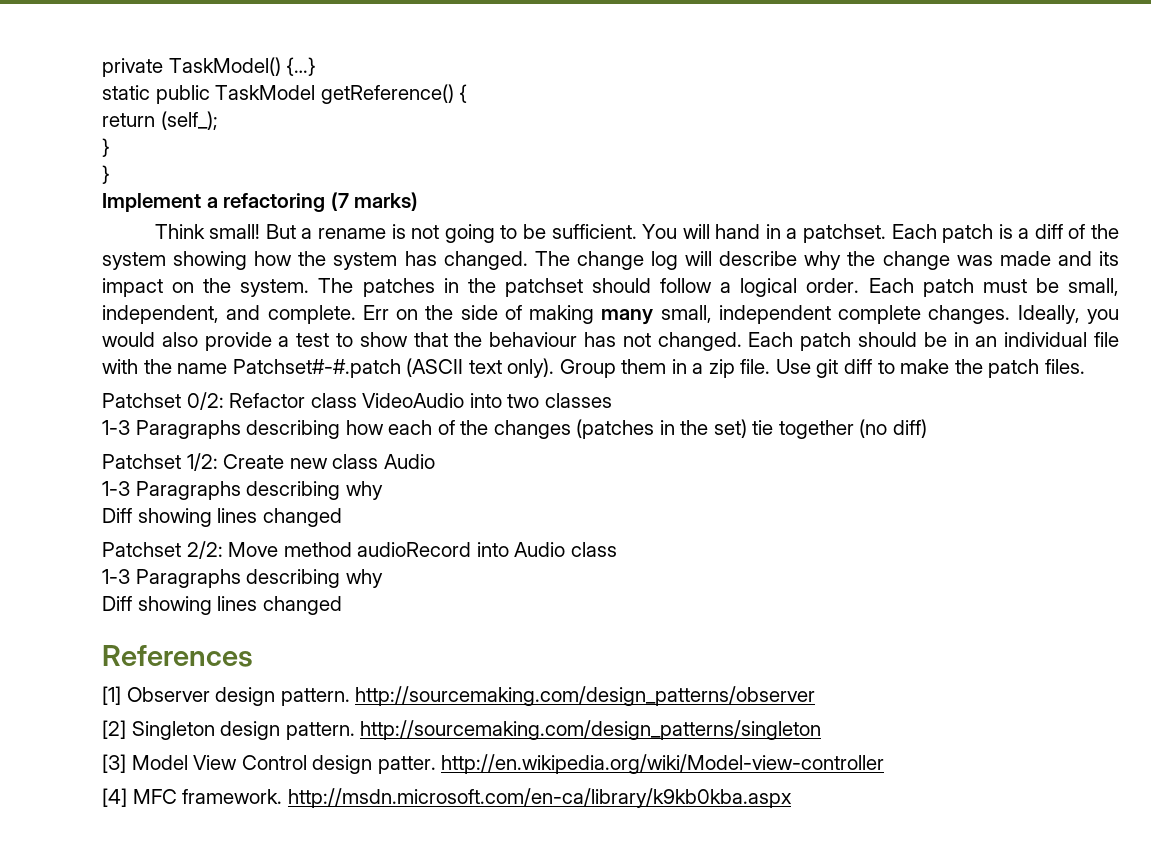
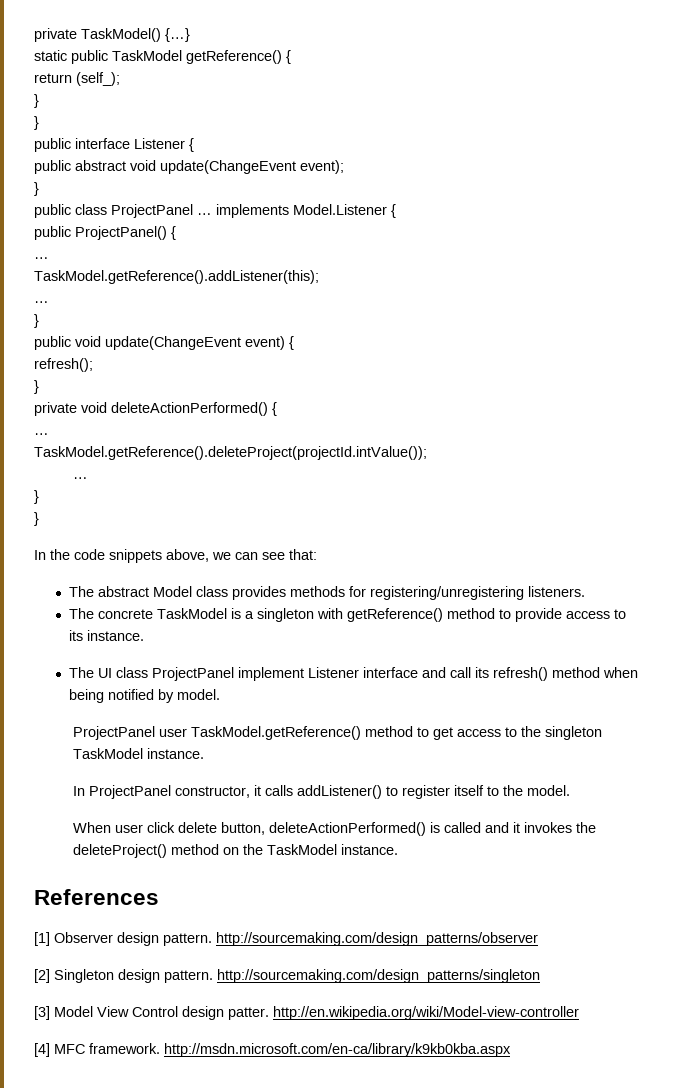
- Implement a refactoring (7 marks)
- Think small! But a rename is not going to be sufficient. You will hand in a patchset. Each patch is a diff of the system showing how the system has changed. The change log will describe why the change was made and its impact on the system. The patches in the patchset should follow a logical order. Each patch must be small, independent, and complete. Err on the side of making many small, independent complete changes. Ideally, you would also provide a test to show that the behaviour has not changed. Each patch should be in an individual file with the name Patchset#-#.patch (ASCII text only). Group them in a zip file. Use git diff to make the patch files.
- Patchset 0/2: Refactor class VideoAudio into two classes
- 1-3 Paragraphs describing how each of the changes (patches in the set) tie together (no diff)
- Patchset 1/2: Create new class Audio
- 1-3 Paragraphs describing why
- Diff showing lines changed
- Patchset 2/2: Move method audioRecord into Audio class
- 1-3 Paragraphs describing why
- Diff showing lines changed
+ public interface Listener {
+ public abstract void update(ChangeEvent event);
+ }
+ public class ProjectPanel … implements Model.Listener {
+ public ProjectPanel() {
+ …
+ TaskModel.getReference().addListener(this);
+ …
+ }
+ public void update(ChangeEvent event) {
+ refresh();
+ }
+ private void deleteActionPerformed() {
+ …
+ TaskModel.getReference().deleteProject(projectId.intValue());
+ …
+ }
+ }
+ In the code snippets above, we can see that:
+ The abstract Model class provides methods for registering/unregistering listeners.
+ The concrete TaskModel is a singleton with getReference() method to provide access to its instance.
+ The UI class ProjectPanel implement Listener interface and call its refresh() method when being notified by model.
+ ProjectPanel user TaskModel.getReference() method to get access to the singleton TaskModel instance.
+ In ProjectPanel constructor, it calls addListener() to register itself to the model.
+ When user click delete button, deleteActionPerformed() is called and it invokes the deleteProject() method on the TaskModel instance.

